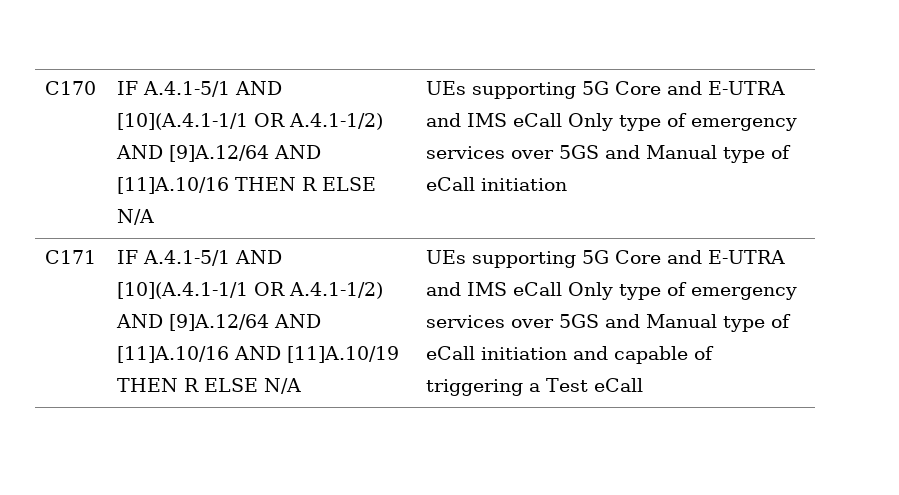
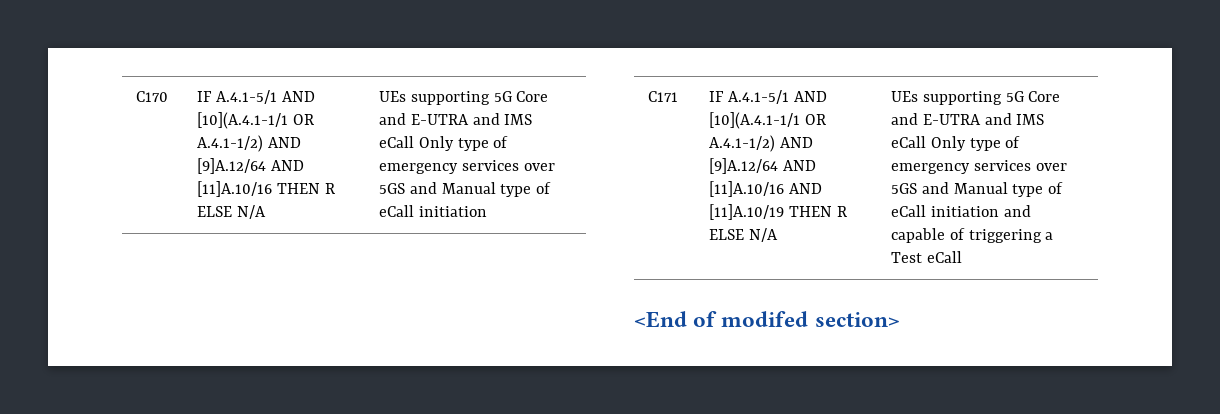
+ <End of modifed section>

